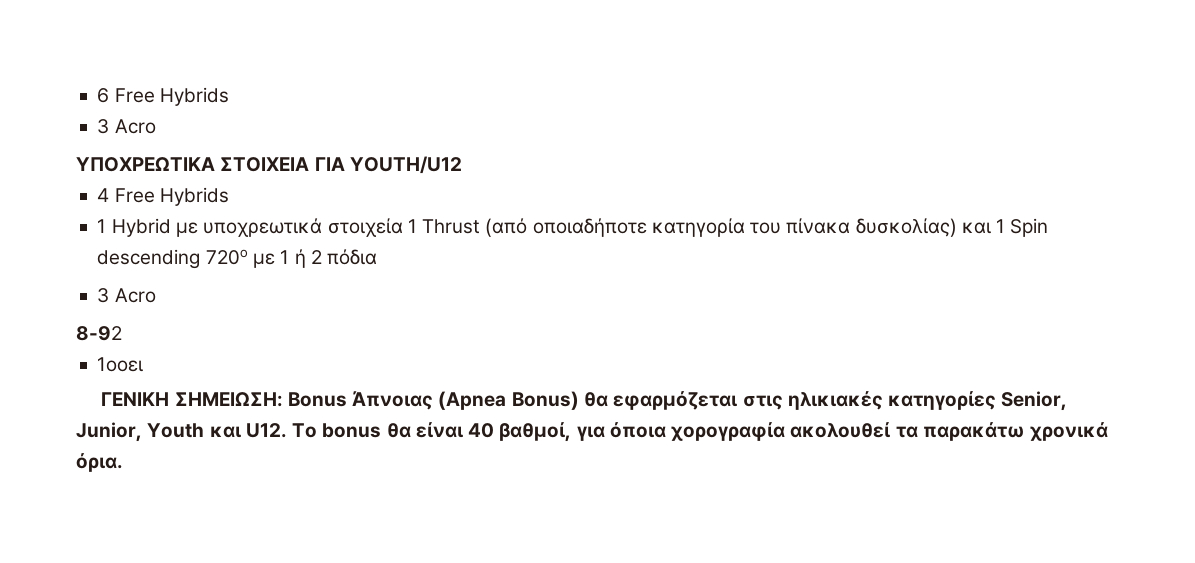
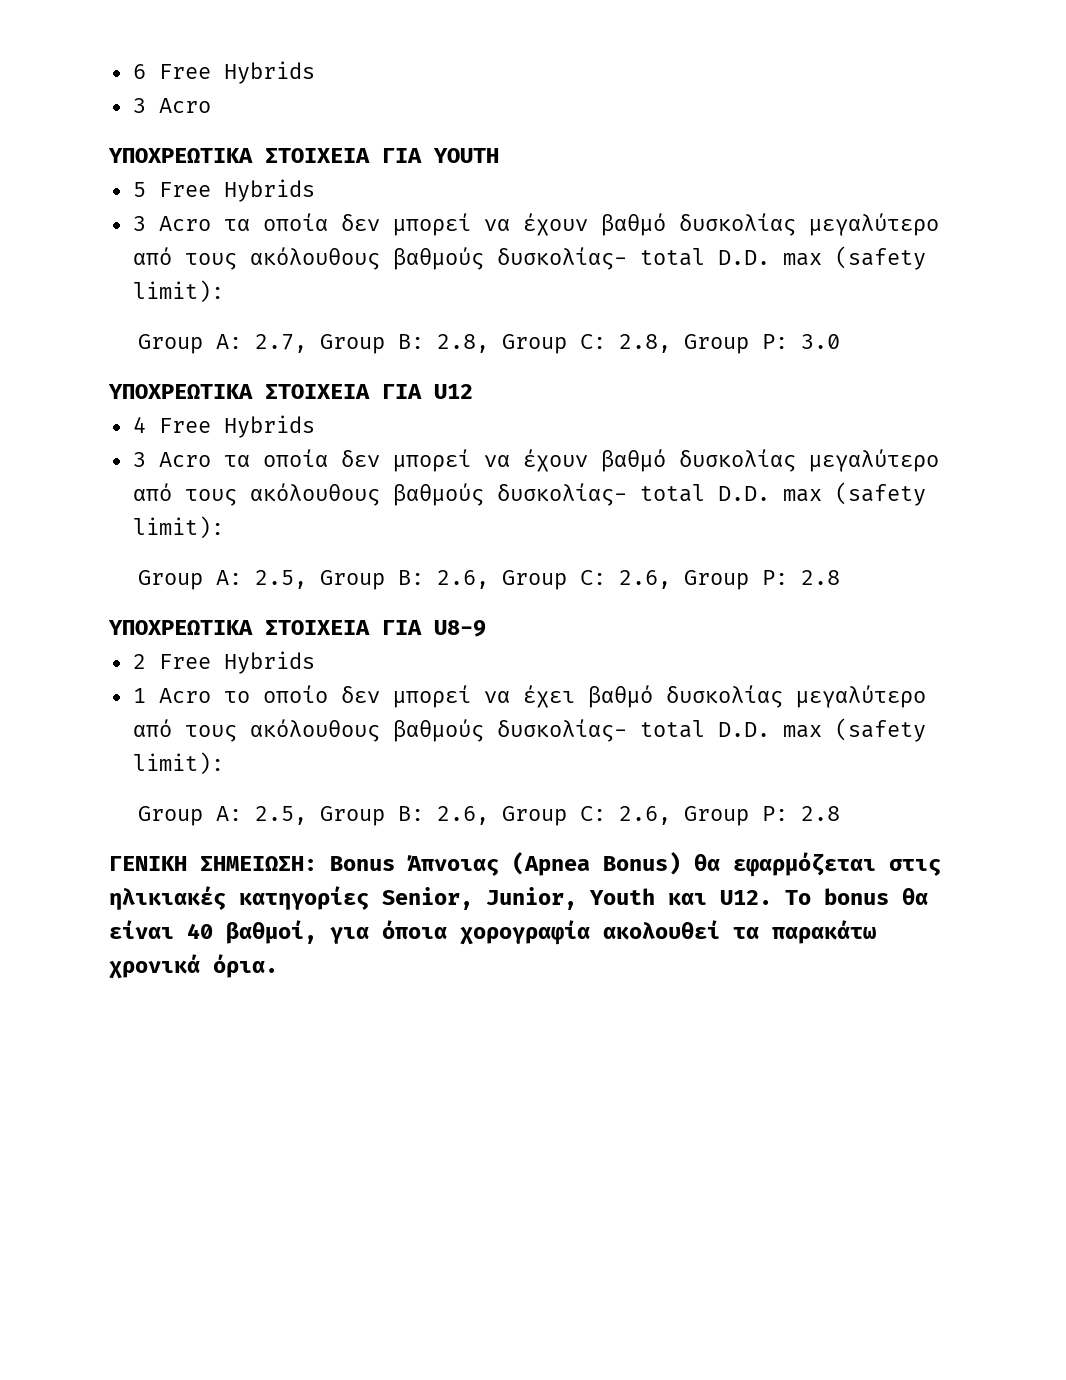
- ΥΠΟΧΡΕΩΤΙΚΑ ΣΤΟΙΧΕΙΑ ΓΙΑ YOUTH/U12
+ ΥΠΟΧΡΕΩΤΙΚΑ ΣΤΟΙΧΕΙΑ ΓΙΑ YOUTH
+ 5 Free Hybrids
+ 3 Acro τα οποία δεν μπορεί να έχουν βαθμό δυσκολίας μεγαλύτερο από τους ακόλουθους βαθμούς δυσκολίας- total D.D. max (safety limit):
+ Group A: 2.7, Group B: 2.8, Group C: 2.8, Group P: 3.0
+ ΥΠΟΧΡΕΩΤΙΚΑ ΣΤΟΙΧΕΙΑ ΓΙΑ U12
  4 Free Hybrids
- 1 Hybrid με υποχρεωτικά στοιχεία 1 Thrust (από οποιαδήποτε κατηγορία του πίνακα δυσκολίας) και 1 Spin descending 720ο με 1 ή 2 πόδια
- 3 Acro
- 8-92
- 1οοει
+ 3 Acro τα οποία δεν μπορεί να έχουν βαθμό δυσκολίας μεγαλύτερο από τους ακόλουθους βαθμούς δυσκολίας- total D.D. max (safety limit):
+ Group A: 2.5, Group B: 2.6, Group C: 2.6, Group P: 2.8
+ ΥΠΟΧΡΕΩΤΙΚΑ ΣΤΟΙΧΕΙΑ ΓΙΑ U8-9
+ 2 Free Hybrids
+ 1 Acro το οποίο δεν μπορεί να έχει βαθμό δυσκολίας μεγαλύτερο από τους ακόλουθους βαθμούς δυσκολίας- total D.D. max (safety limit):
+ Group A: 2.5, Group B: 2.6, Group C: 2.6, Group P: 2.8

